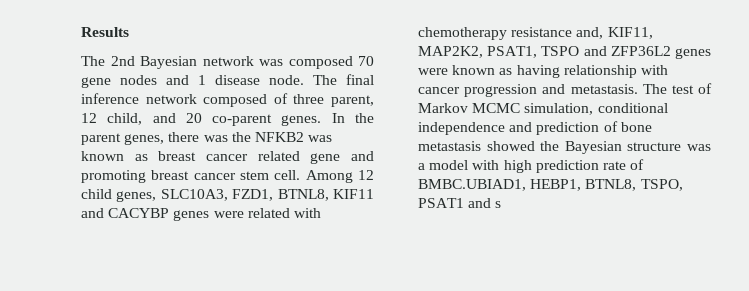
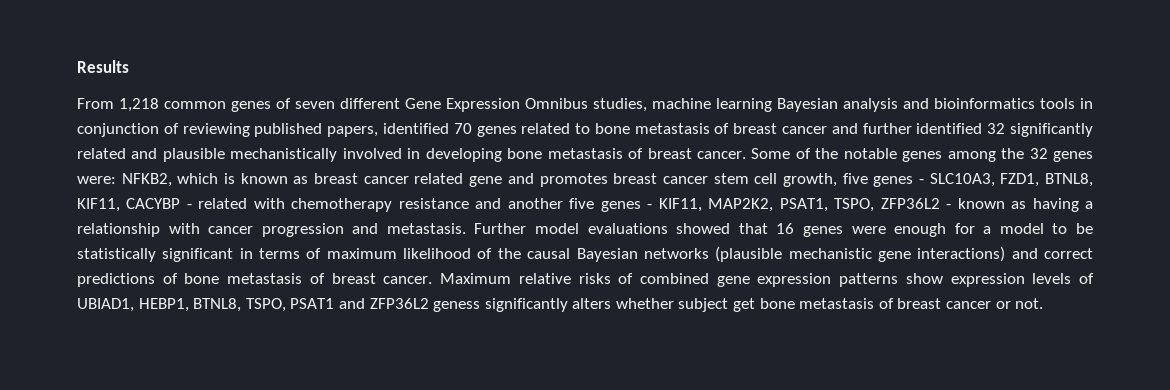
- The 2nd Bayesian network was composed 70 gene nodes and 1 disease node. The final inference network composed of three parent, 12 child, and 20 co-parent genes. In the parent genes, there was the NFKB2 was known as breast cancer related gene and promoting breast cancer stem cell. Among 12 child genes, SLC10A3, FZD1, BTNL8, KIF11 and CACYBP genes were related with chemotherapy resistance and, KIF11, MAP2K2, PSAT1, TSPO and ZFP36L2 genes were known as having relationship with cancer progression and metastasis.
+ From 1,218 common genes of seven different Gene Expression Omnibus studies, machine learning Bayesian analysis and bioinformatics tools in conjunction of reviewing published papers, identified 70 genes related to bone metastasis of breast cancer and further identified 32 significantly related and plausible mechanistically involved in developing bone metastasis of breast cancer. Some of the notable genes among the 32 genes were: NFKB2, which is known as breast cancer related gene and promotes breast cancer stem cell growth, five genes - SLC10A3, FZD1, BTNL8, KIF11, CACYBP - related with chemotherapy resistance and another five genes - KIF11, MAP2K2, PSAT1, TSPO, ZFP36L2 - known as having a relationship with cancer progression and metastasis.
- The test of Markov MCMC simulation, conditional independence and prediction of bone metastasis showed the Bayesian structure was a model with high prediction rate of BMBC.UBIAD1, HEBP1, BTNL8, TSPO, PSAT1 and s
+ Further model evaluations showed that 16 genes were enough for a model to be statistically significant in terms of maximum likelihood of the causal Bayesian networks (plausible mechanistic gene interactions) and correct predictions of bone metastasis of breast cancer. Maximum relative risks of combined gene expression patterns show expression levels of UBIAD1, HEBP1, BTNL8, TSPO, PSAT1 and ZFP36L2 geness significantly alters whether subject get bone metastasis of breast cancer or not.

